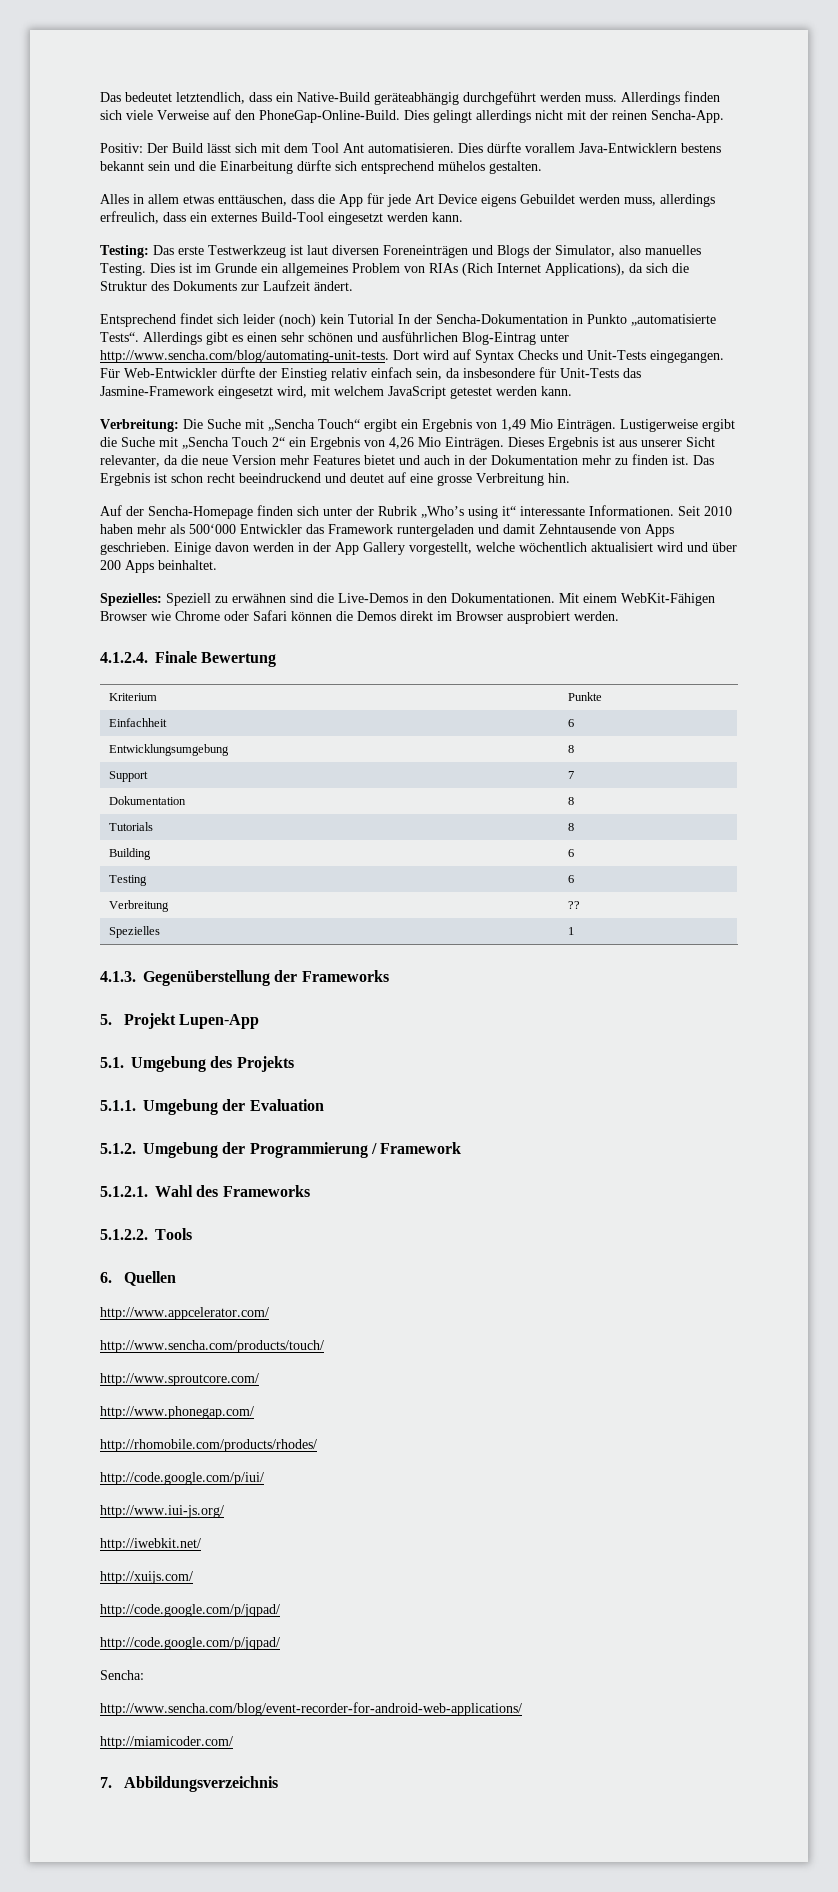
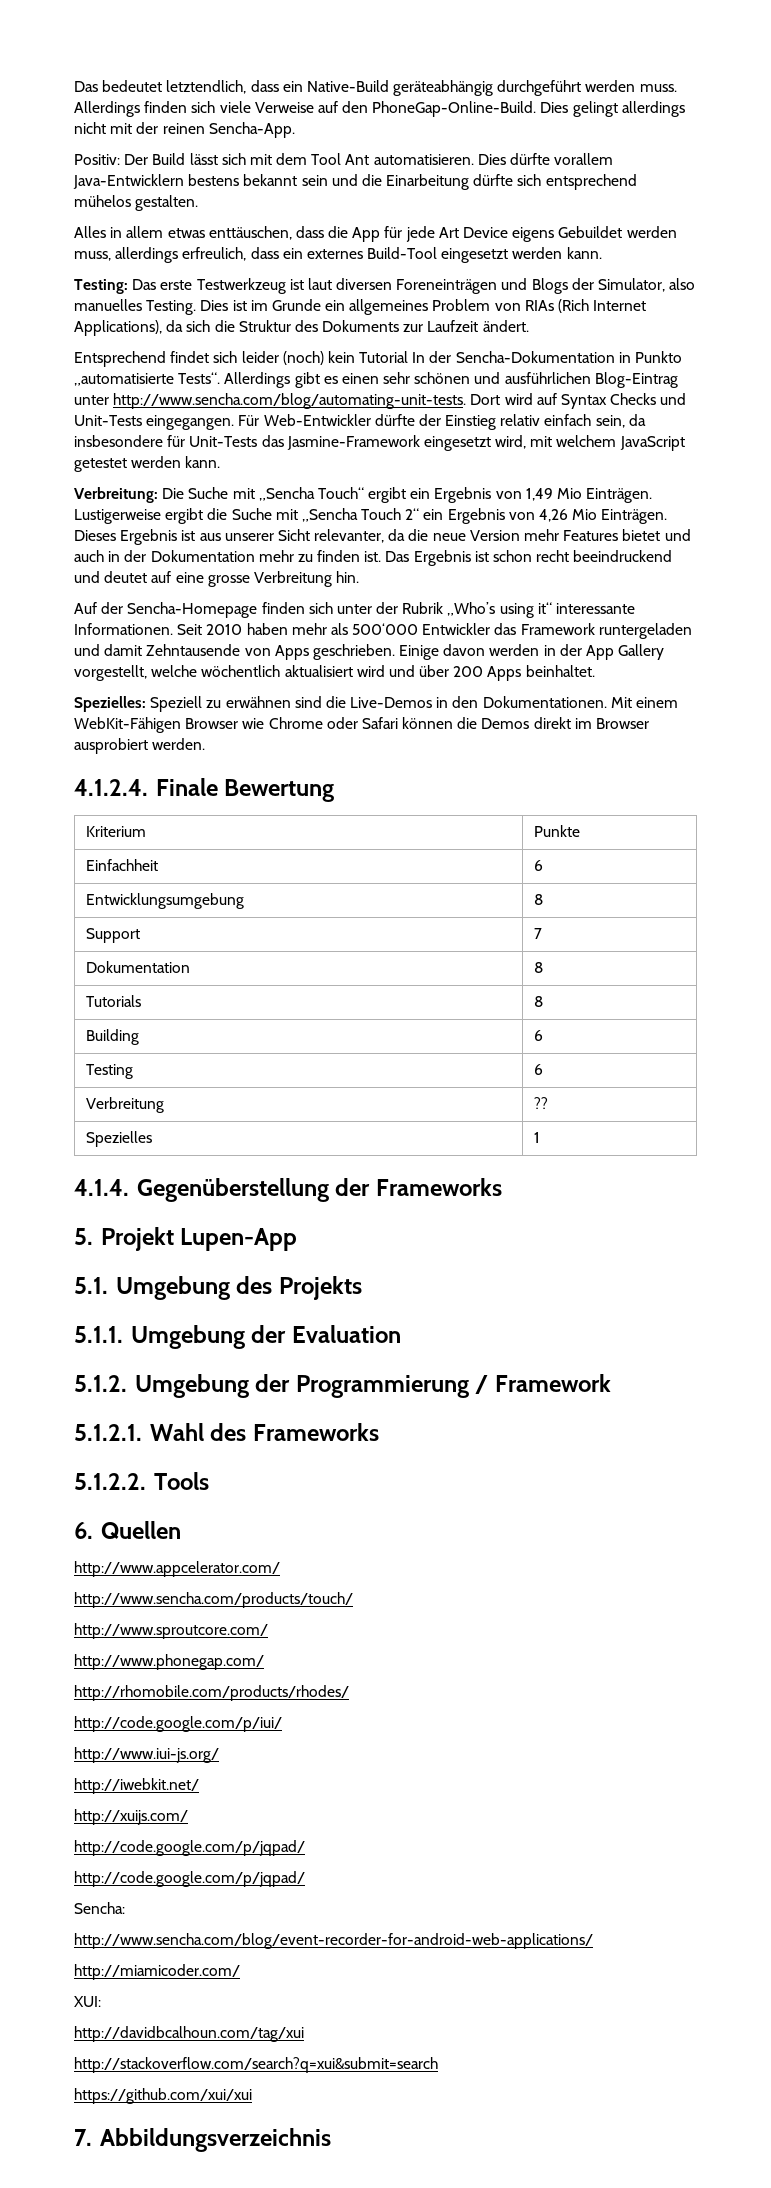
- 4.1.3. Gegenüberstellung der Frameworks
+ 4.1.4. Gegenüberstellung der Frameworks
+ XUI:
+ http://davidbcalhoun.com/tag/xui
+ http://stackoverflow.com/search?q=xui&submit=search
+ https://github.com/xui/xui

